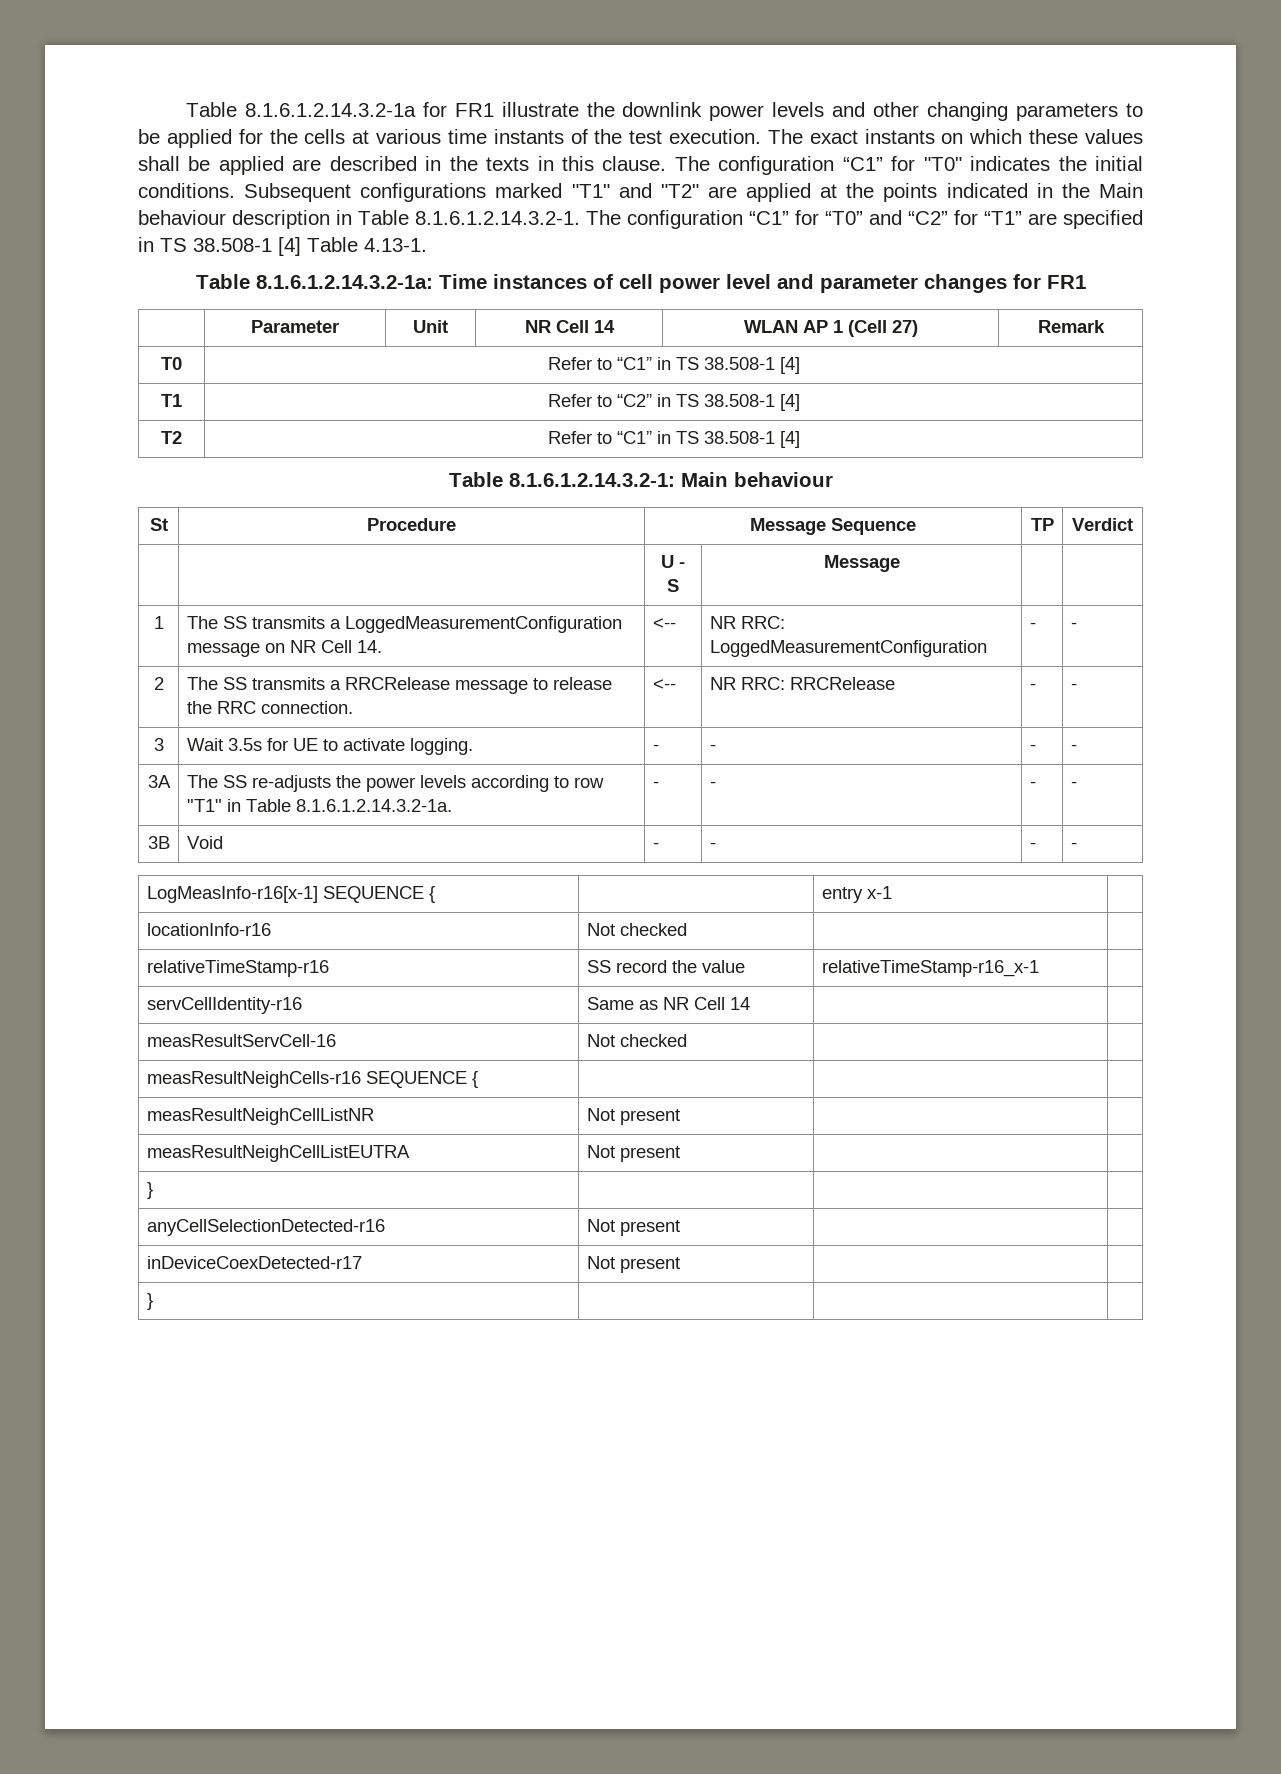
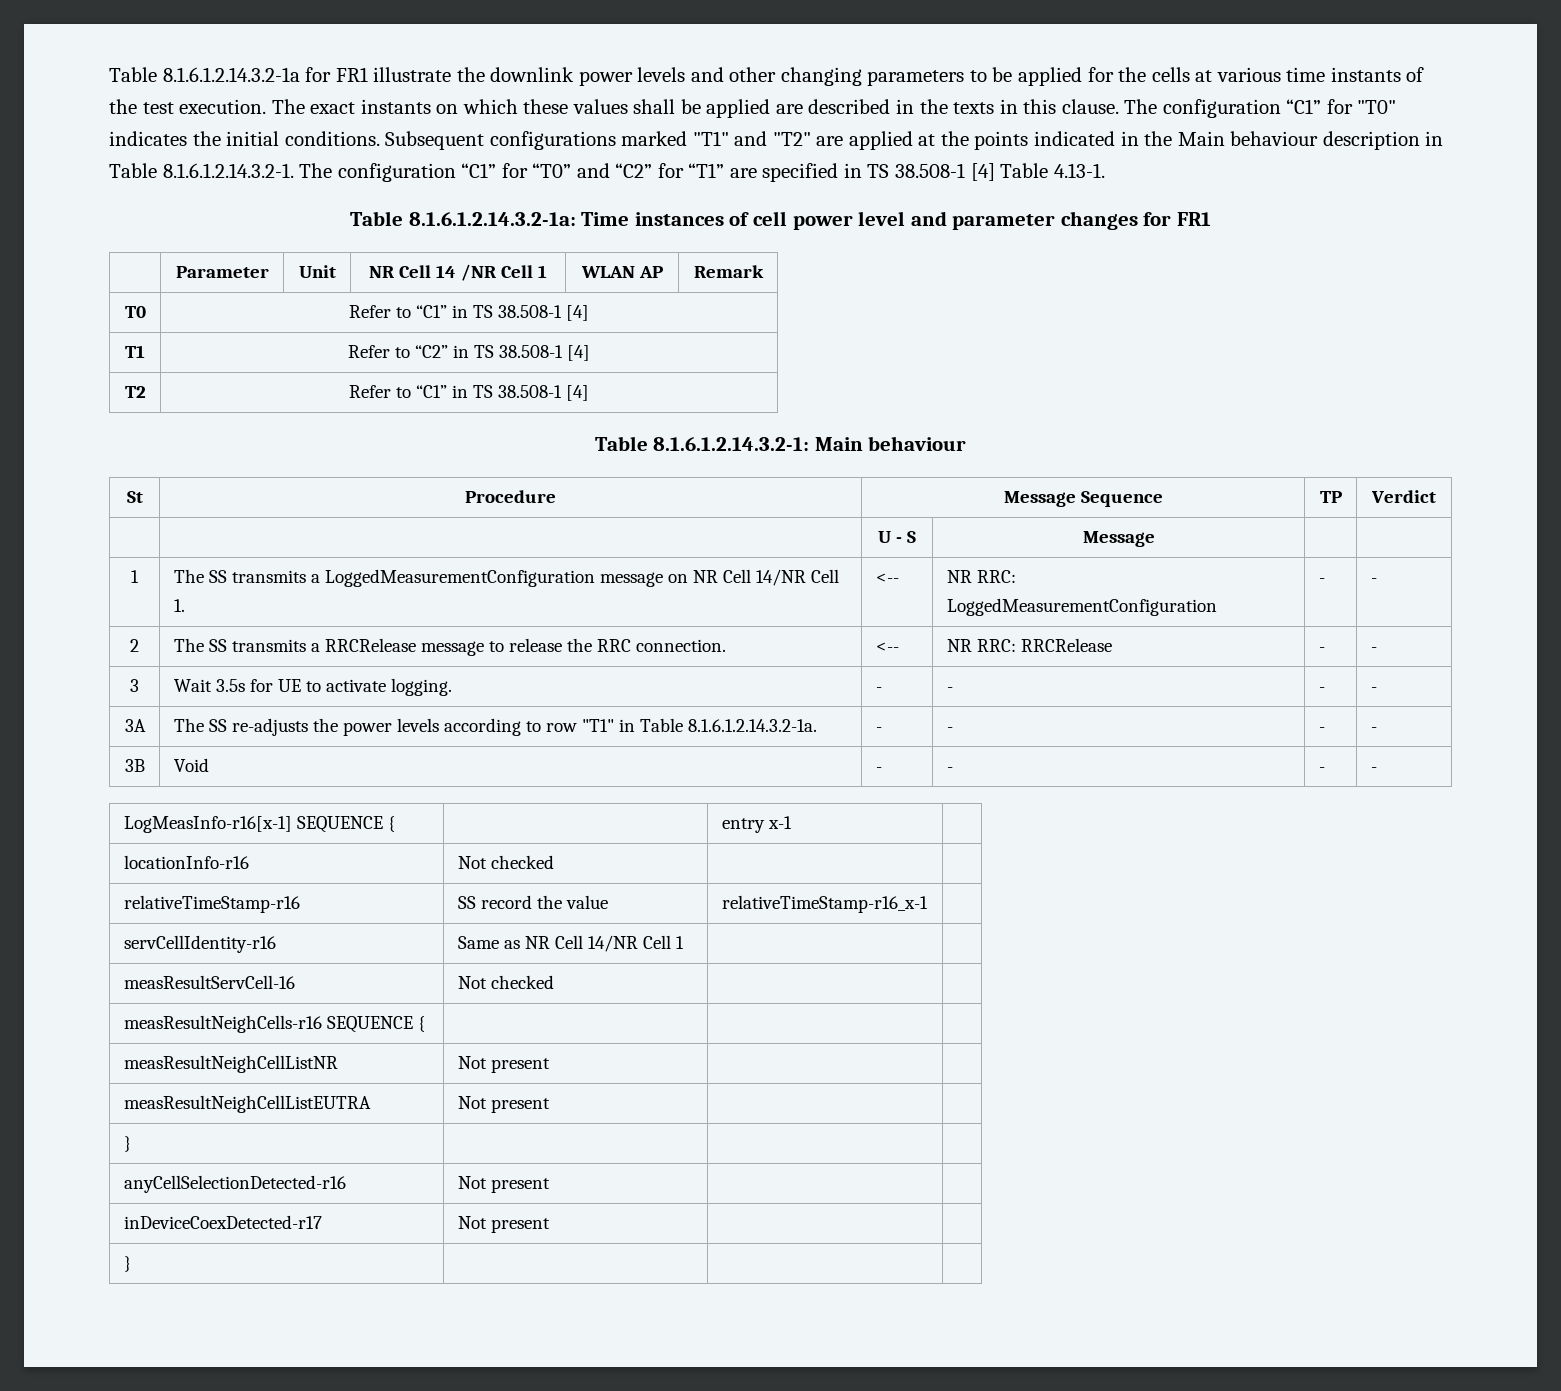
- | Parameter | Unit | NR Cell 14 | WLAN AP 1 (Cell 27) | Remark
+ | Parameter | Unit | NR Cell 14 /NR Cell 1 | WLAN AP | Remark
- 1 | The SS transmits a LoggedMeasurementConfiguration message on NR Cell 14. | <-- | NR RRC: LoggedMeasurementConfiguration | - | -
+ 1 | The SS transmits a LoggedMeasurementConfiguration message on NR Cell 14/NR Cell 1. | <-- | NR RRC: LoggedMeasurementConfiguration | - | -
- servCellIdentity-r16 | Same as NR Cell 14 | |
+ servCellIdentity-r16 | Same as NR Cell 14/NR Cell 1 | |

